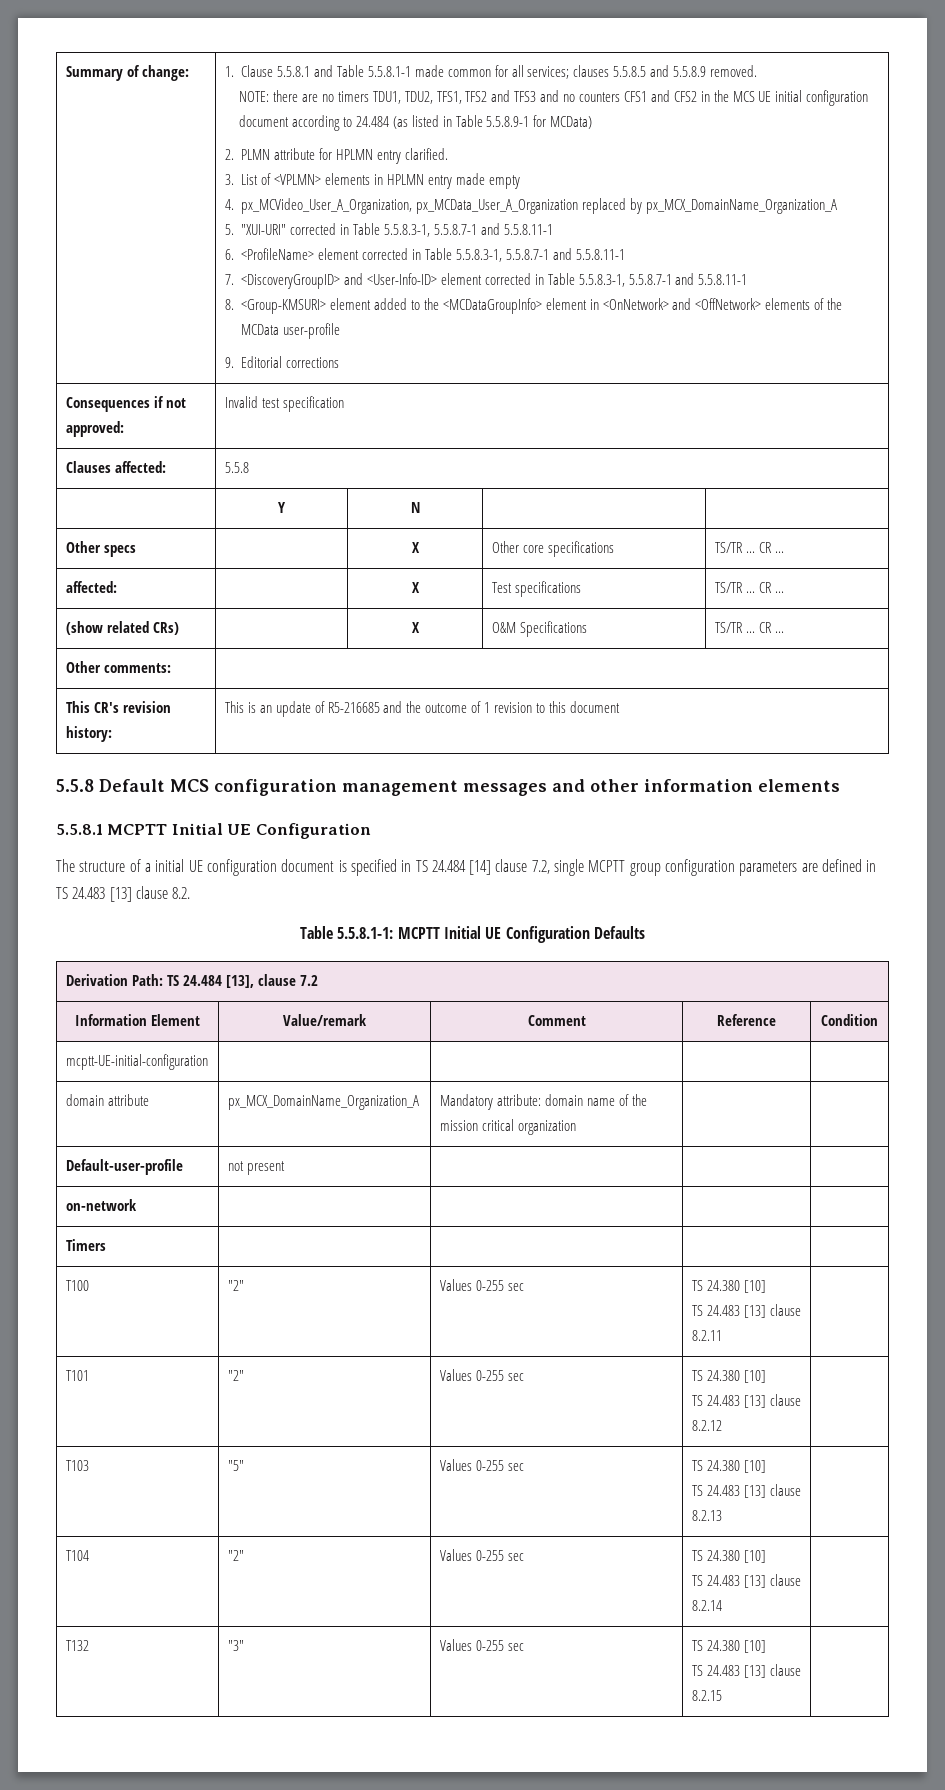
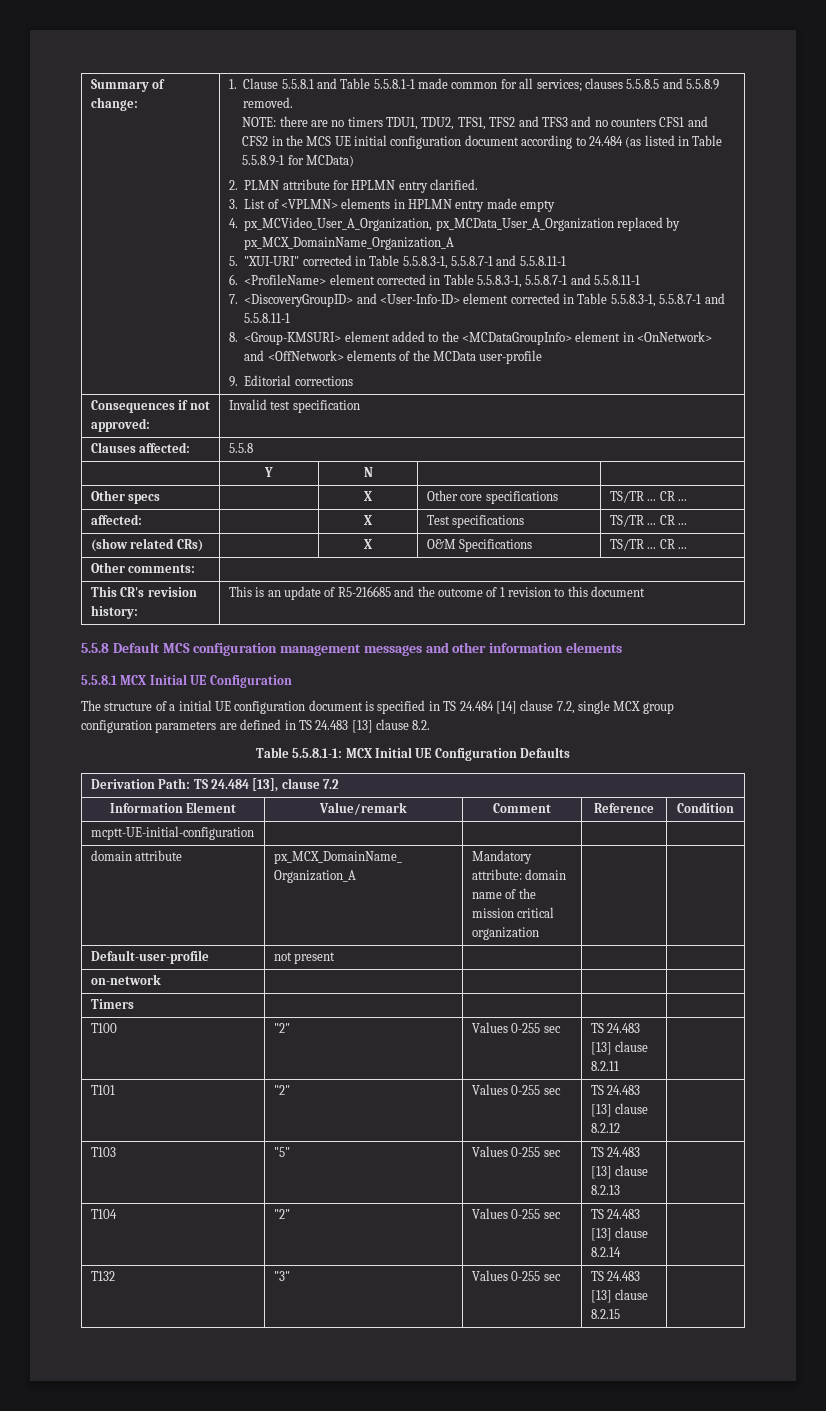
- 5.5.8.1 MCPTT Initial UE Configuration
+ 5.5.8.1 MCX Initial UE Configuration
- The structure of a initial UE configuration document is specified in TS 24.484 [14] clause 7.2, single MCPTT group configuration parameters are defined in TS 24.483 [13] clause 8.2.
+ The structure of a initial UE configuration document is specified in TS 24.484 [14] clause 7.2, single MCX group configuration parameters are defined in TS 24.483 [13] clause 8.2.
- Table 5.5.8.1-1: MCPTT Initial UE Configuration Defaults
+ Table 5.5.8.1-1: MCX Initial UE Configuration Defaults
- T100 | "2" | Values 0-255 sec | TS 24.380 [10]
- TS 24.483 [13] clause 8.2.11 |
+ T100 | "2" | Values 0-255 sec | TS 24.483 [13] clause 8.2.11 |
- T101 | "2" | Values 0-255 sec | TS 24.380 [10]
- TS 24.483 [13] clause 8.2.12 |
+ T101 | "2" | Values 0-255 sec | TS 24.483 [13] clause 8.2.12 |
- T103 | "5" | Values 0-255 sec | TS 24.380 [10]
- TS 24.483 [13] clause 8.2.13 |
+ T103 | "5" | Values 0-255 sec | TS 24.483 [13] clause 8.2.13 |
- T104 | "2" | Values 0-255 sec | TS 24.380 [10]
- TS 24.483 [13] clause 8.2.14 |
+ T104 | "2" | Values 0-255 sec | TS 24.483 [13] clause 8.2.14 |
- T132 | "3" | Values 0-255 sec | TS 24.380 [10]
- TS 24.483 [13] clause 8.2.15 |
+ T132 | "3" | Values 0-255 sec | TS 24.483 [13] clause 8.2.15 |

